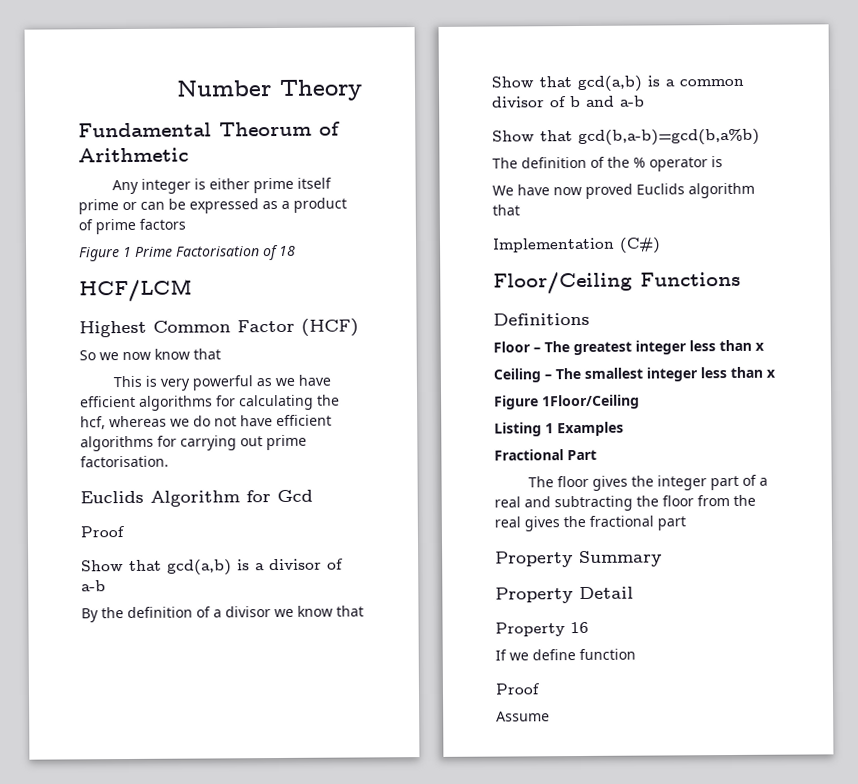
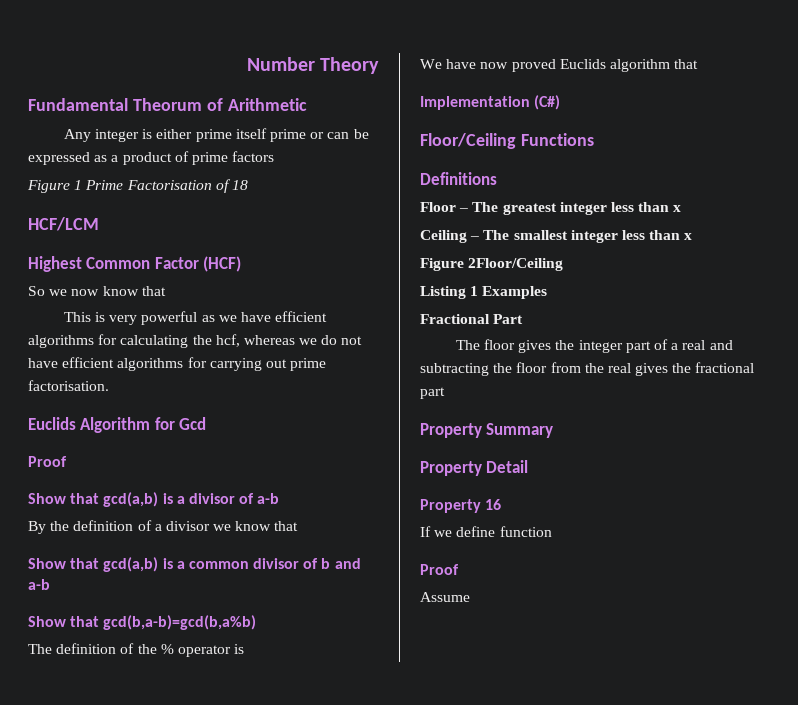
- Figure 1Floor/Ceiling
+ Figure 2Floor/Ceiling

